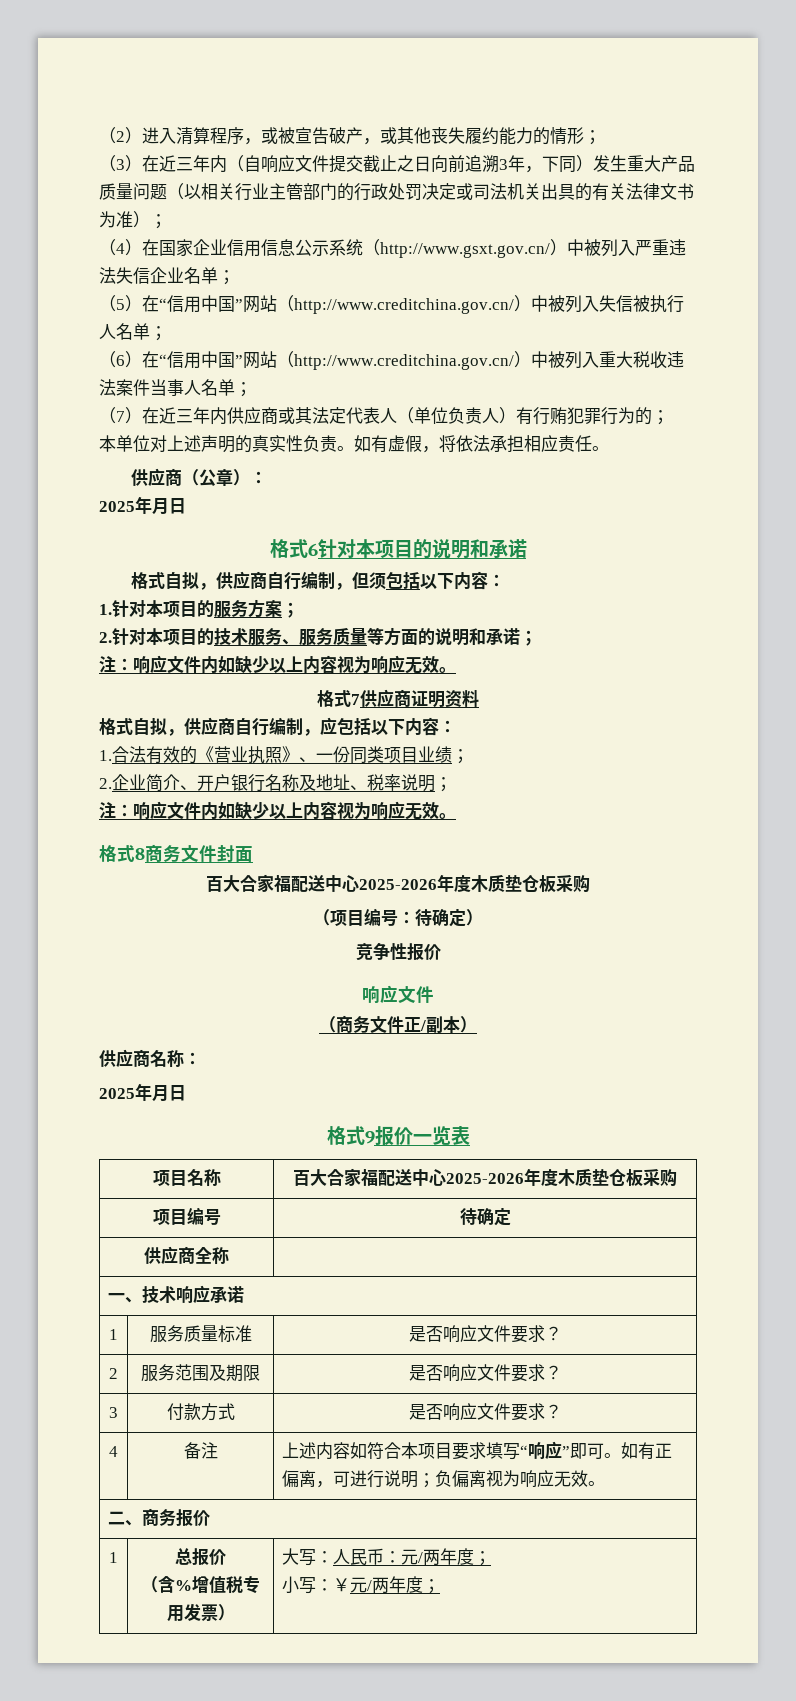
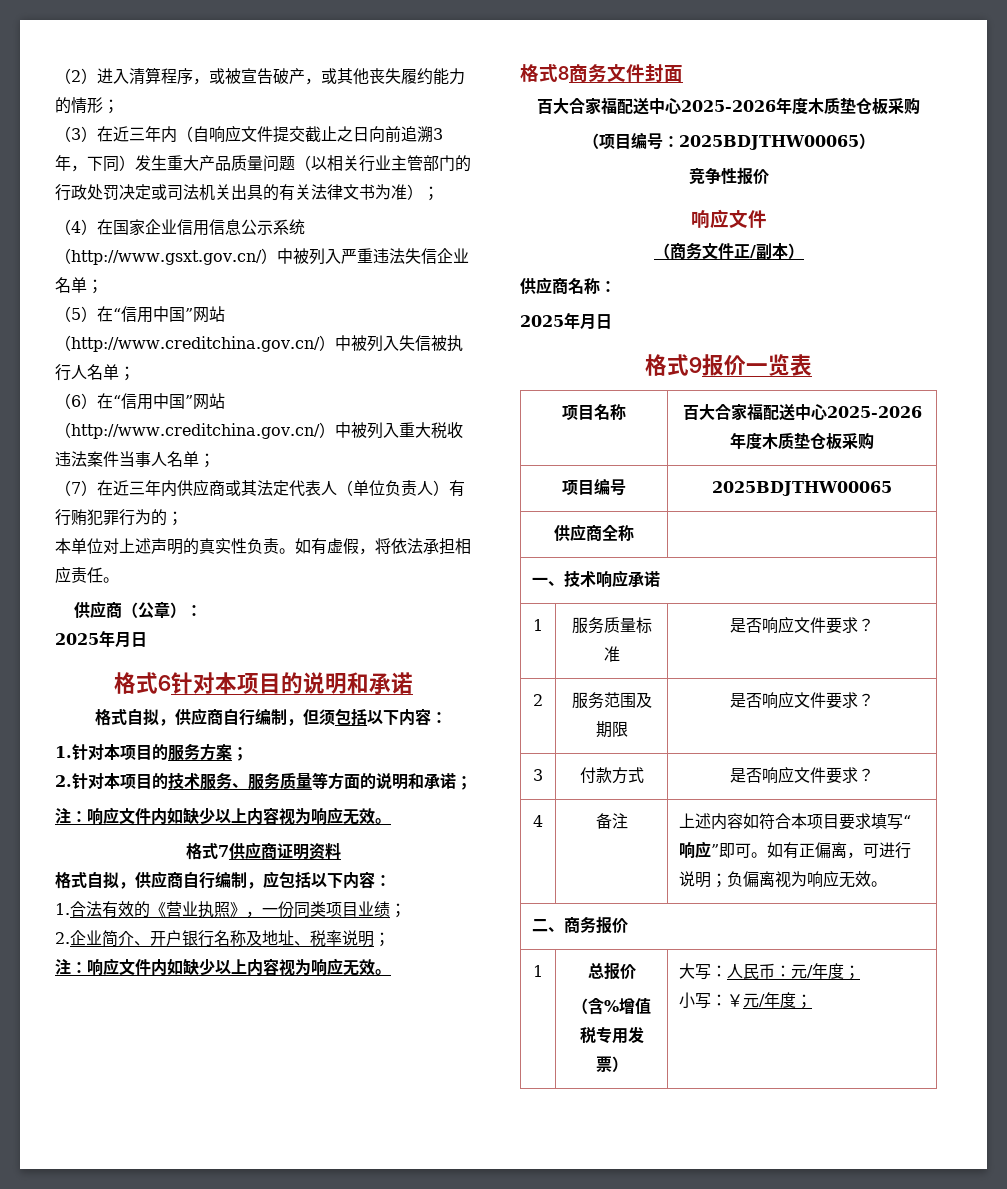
- 1.合法有效的《营业执照》、一份同类项目业绩；
+ 1.合法有效的《营业执照》，一份同类项目业绩；
- （项目编号：待确定）
+ （项目编号：2025BDJTHW00065）
- 项目编号 | 待确定
+ 项目编号 | 2025BDJTHW00065
  1 | 总报价
- （含%增值税专用发票） | 大写：人民币：元/两年度；
- 小写：￥元/两年度；
+ （含%增值税专用发票） | 大写：人民币：元/年度；
+ 小写：￥元/年度；

